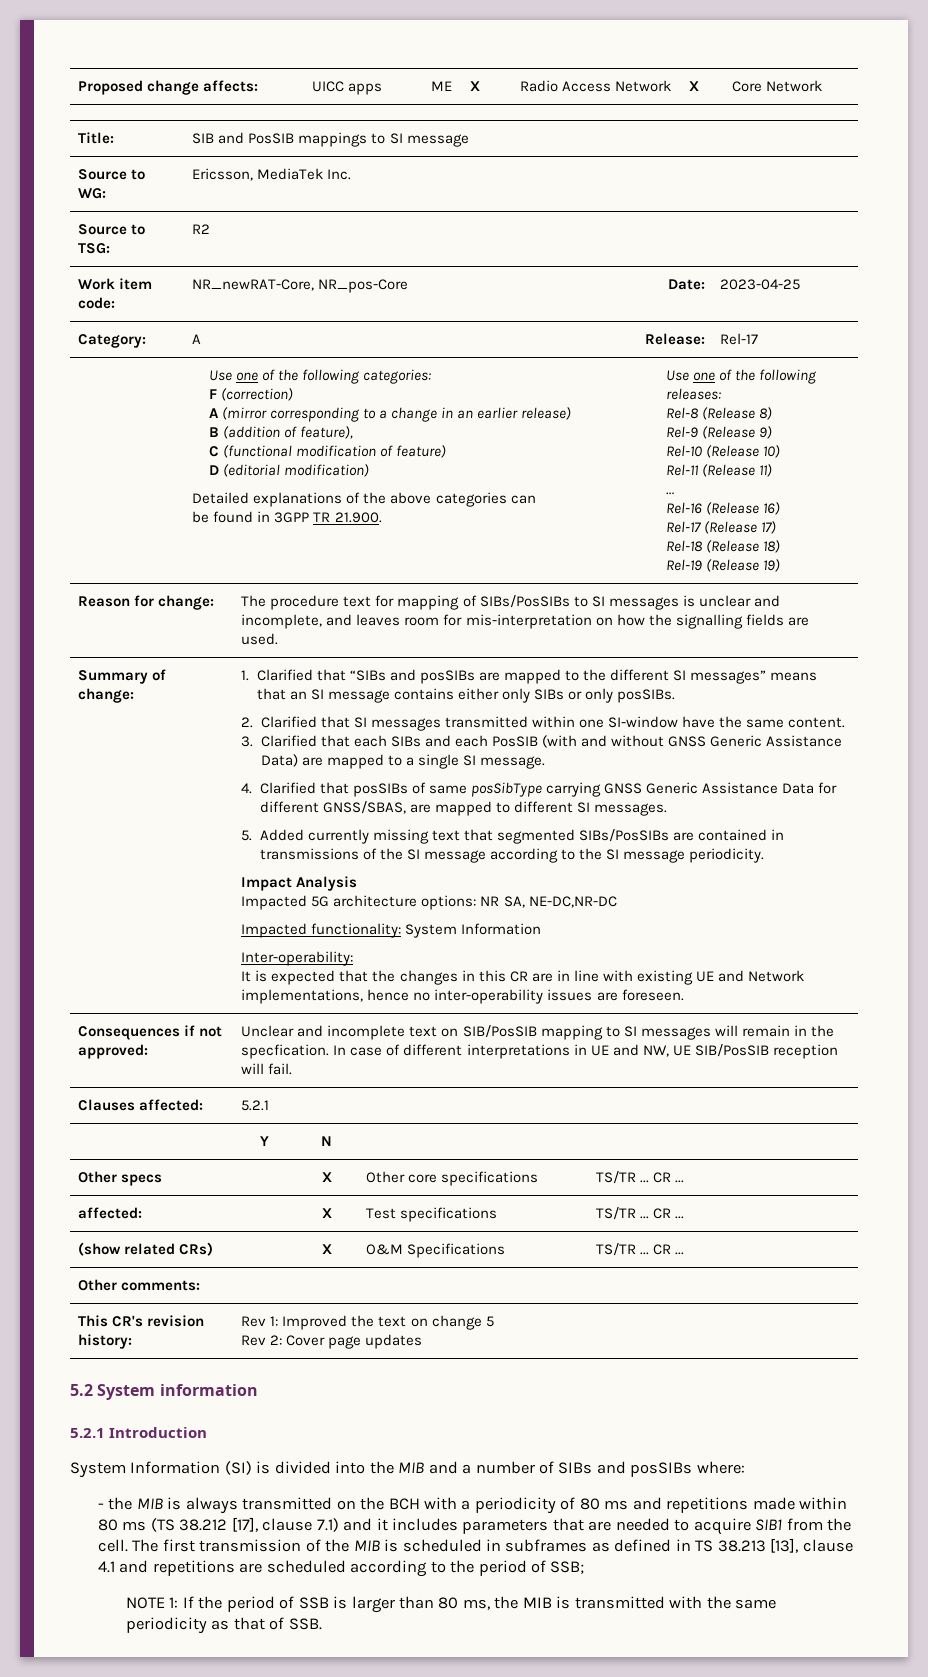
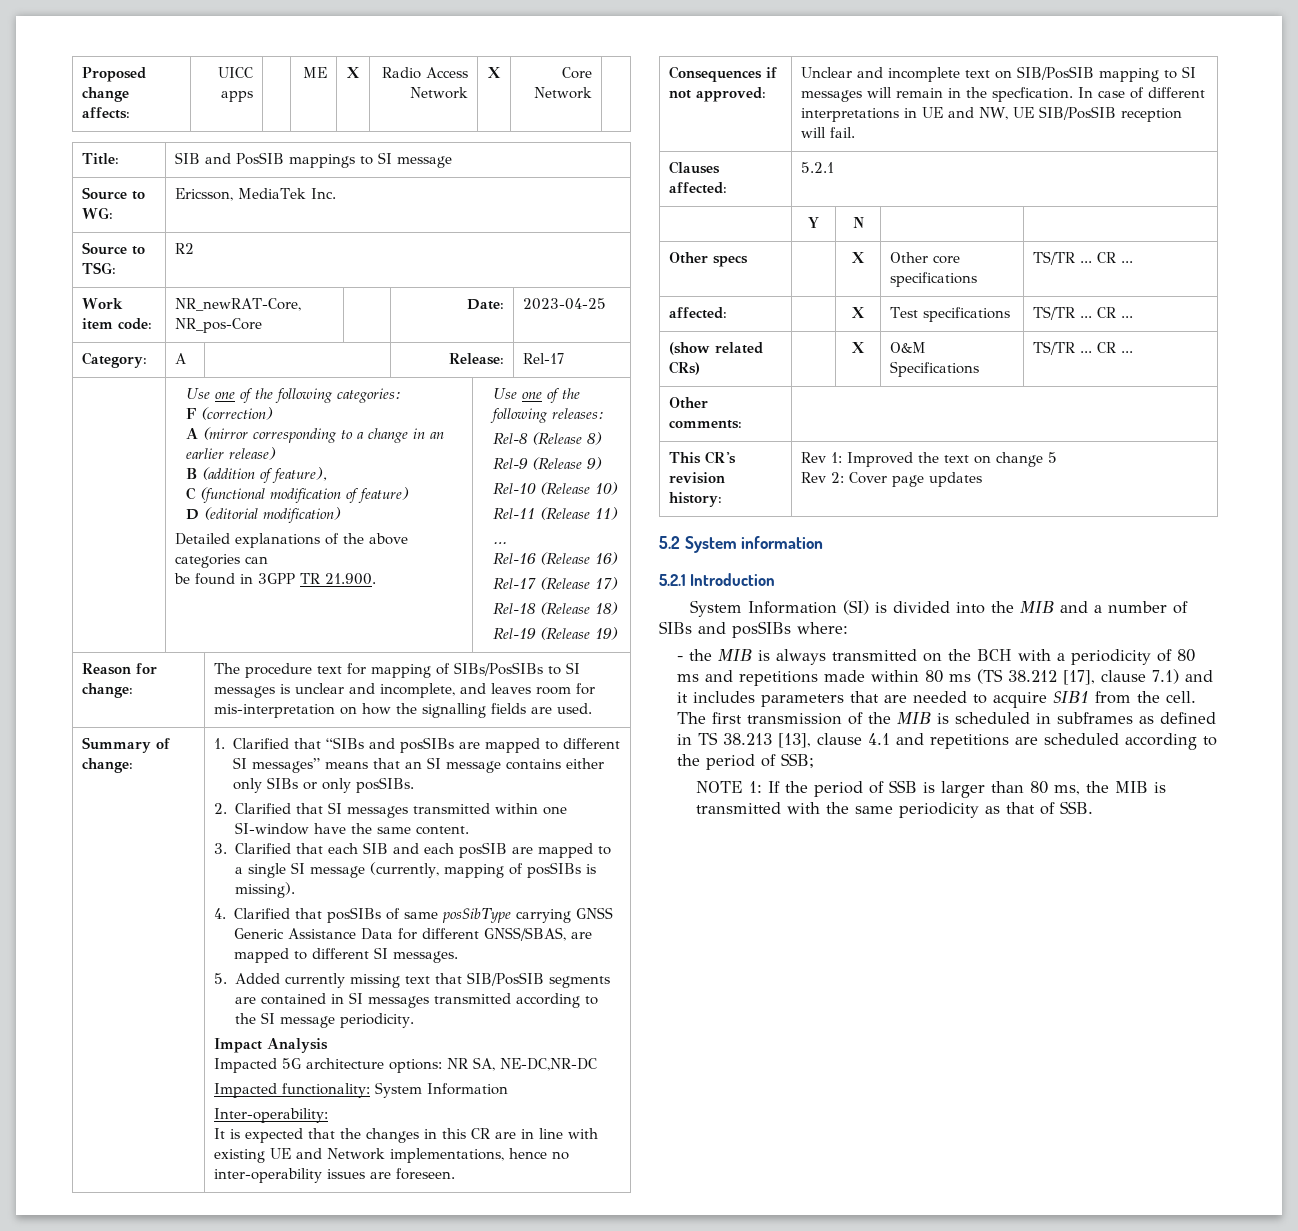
- 1. Clarified that “SIBs and posSIBs are mapped to the different SI messages” means that an SI message contains either only SIBs or only posSIBs.
+ 1. Clarified that “SIBs and posSIBs are mapped to different SI messages” means that an SI message contains either only SIBs or only posSIBs.
- 3. Clarified that each SIBs and each PosSIB (with and without GNSS Generic Assistance Data) are mapped to a single SI message.
+ 3. Clarified that each SIB and each posSIB are mapped to a single SI message (currently, mapping of posSIBs is missing).
- 5. Added currently missing text that segmented SIBs/PosSIBs are contained in transmissions of the SI message according to the SI message periodicity.
+ 5. Added currently missing text that SIB/PosSIB segments are contained in SI messages transmitted according to the SI message periodicity.

